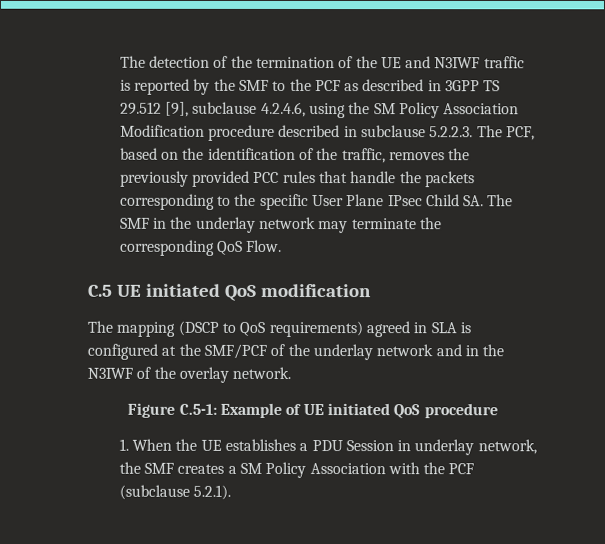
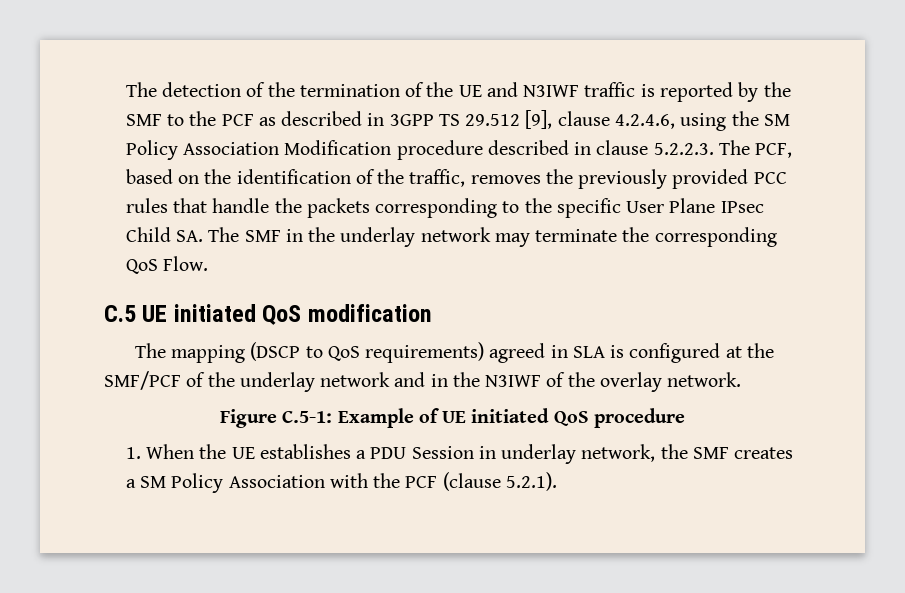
- The detection of the termination of the UE and N3IWF traffic is reported by the SMF to the PCF as described in 3GPP TS 29.512 [9], subclause 4.2.4.6, using the SM Policy Association Modification procedure described in subclause 5.2.2.3. The PCF, based on the identification of the traffic, removes the previously provided PCC rules that handle the packets corresponding to the specific User Plane IPsec Child SA. The SMF in the underlay network may terminate the corresponding QoS Flow.
+ The detection of the termination of the UE and N3IWF traffic is reported by the SMF to the PCF as described in 3GPP TS 29.512 [9], clause 4.2.4.6, using the SM Policy Association Modification procedure described in clause 5.2.2.3. The PCF, based on the identification of the traffic, removes the previously provided PCC rules that handle the packets corresponding to the specific User Plane IPsec Child SA. The SMF in the underlay network may terminate the corresponding QoS Flow.
- 1. When the UE establishes a PDU Session in underlay network, the SMF creates a SM Policy Association with the PCF (subclause 5.2.1).
+ 1. When the UE establishes a PDU Session in underlay network, the SMF creates a SM Policy Association with the PCF (clause 5.2.1).

